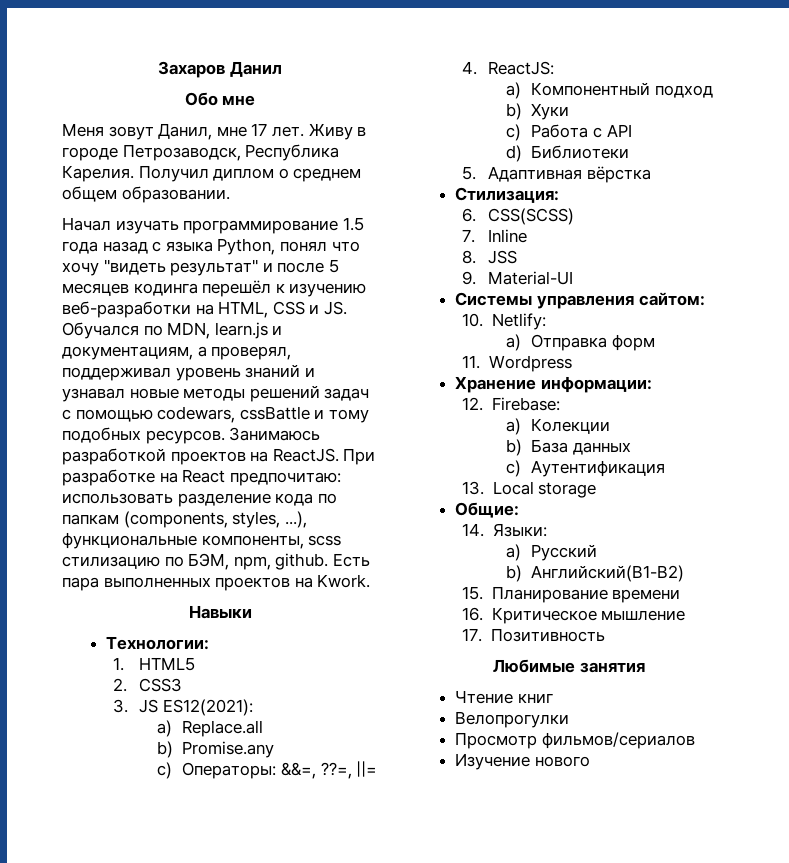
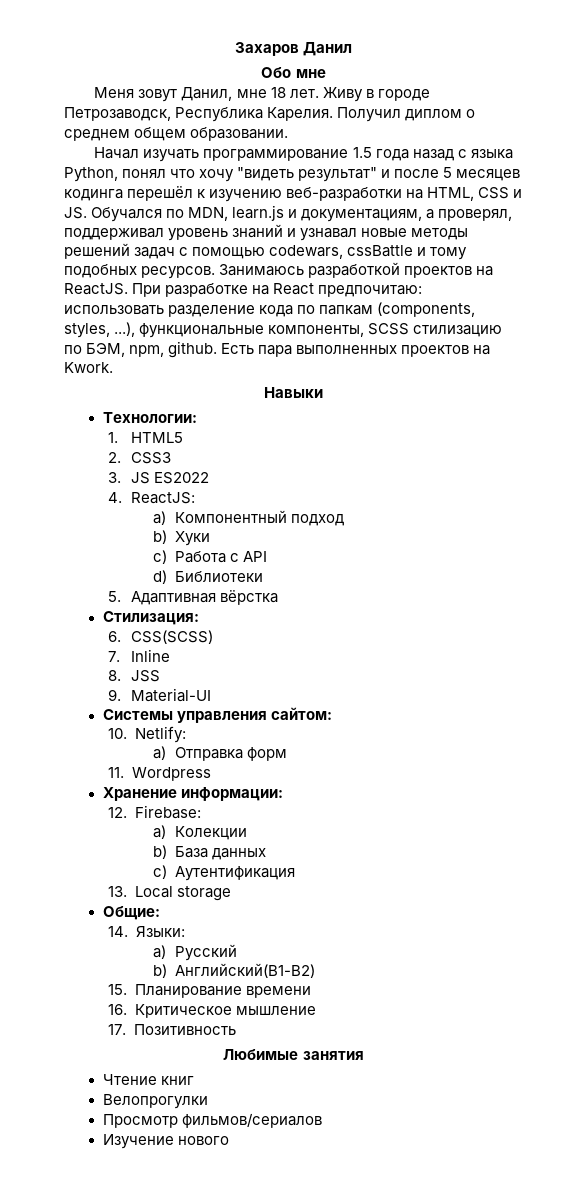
- Меня зовут Данил, мне 17 лет.
+ Меня зовут Данил, мне 18 лет.
- При разработке на React предпочитаю: использовать разделение кода по папкам (components, styles, ...), функциональные компоненты, scss стилизацию по БЭМ, npm, github.
+ При разработке на React предпочитаю: использовать разделение кода по папкам (components, styles, ...), функциональные компоненты, SCSS стилизацию по БЭМ, npm, github.
- 3. JS ES12(2021):
- a) Replace.all
- b) Promise.any
- c) Операторы: &&=, ??=, ||=
+ 3. JS ES2022

